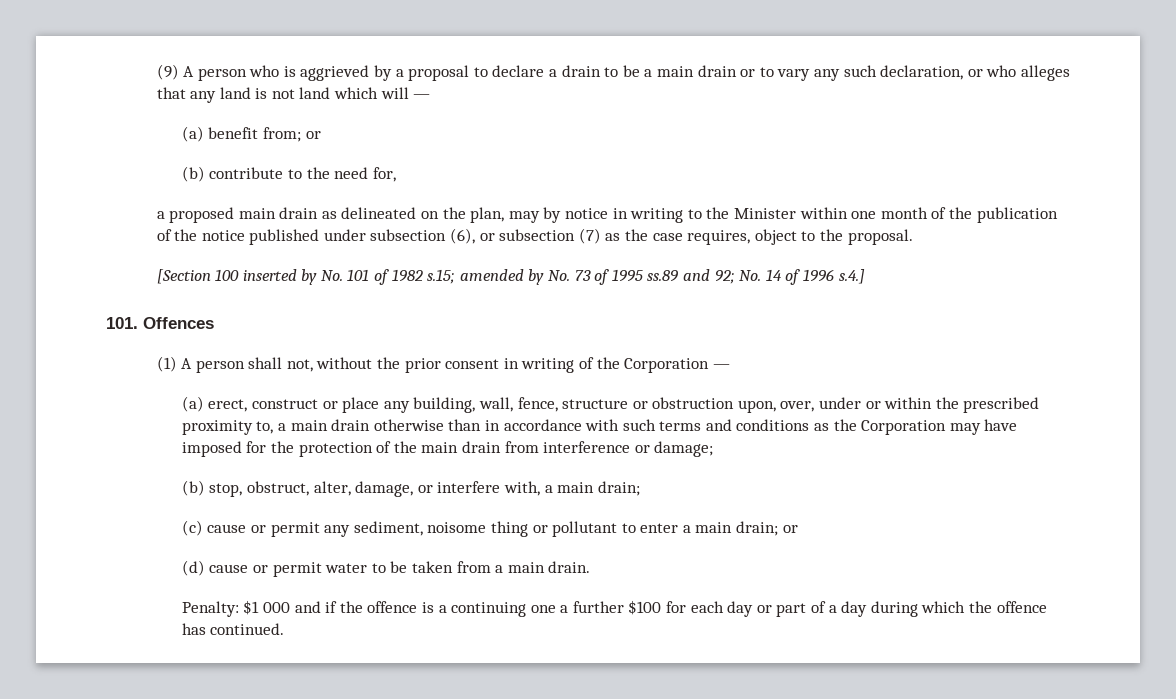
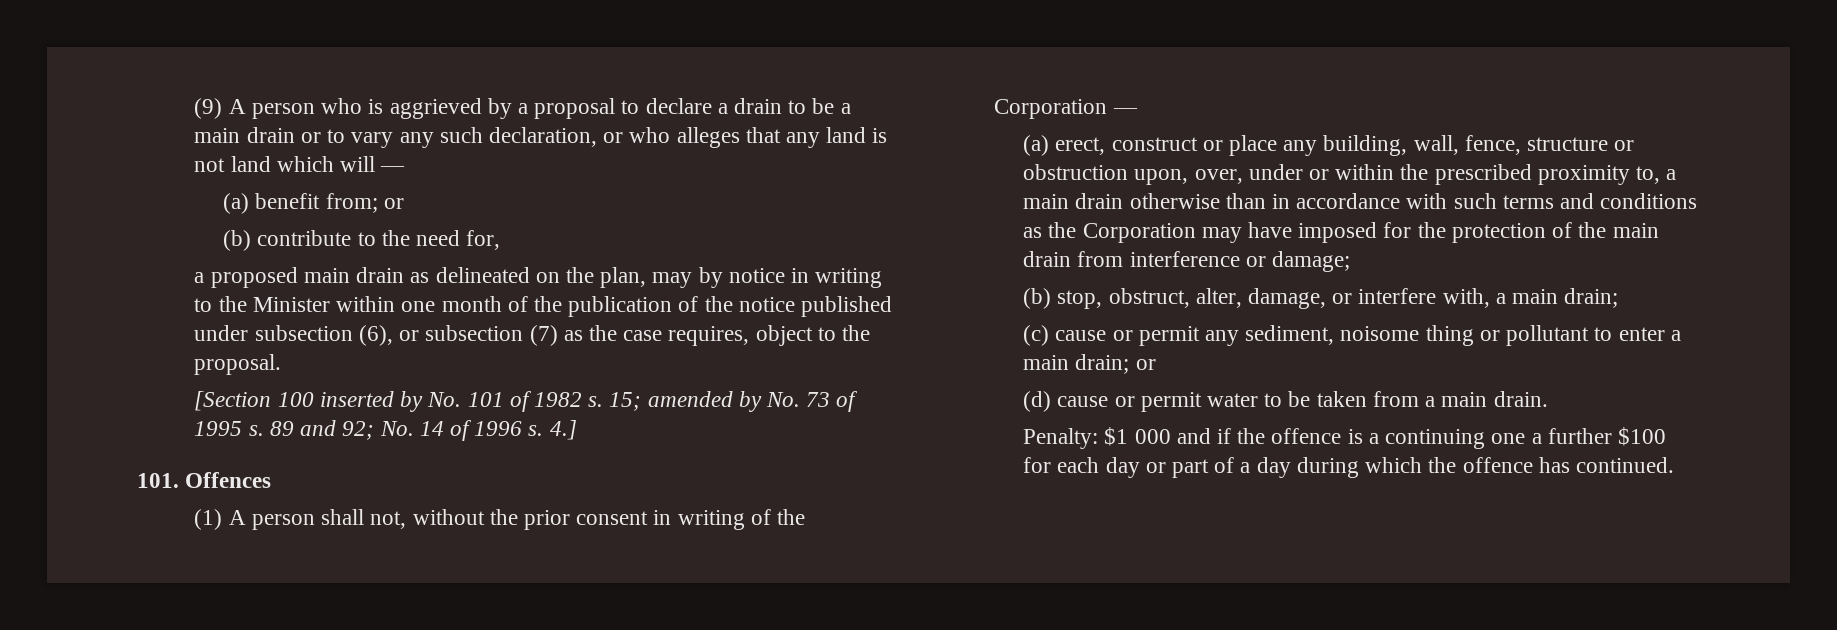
- [Section 100 inserted by No. 101 of 1982 s.15; amended by No. 73 of 1995 ss.89 and 92; No. 14 of 1996 s.4.]
+ [Section 100 inserted by No. 101 of 1982 s. 15; amended by No. 73 of 1995 s. 89 and 92; No. 14 of 1996 s. 4.]

